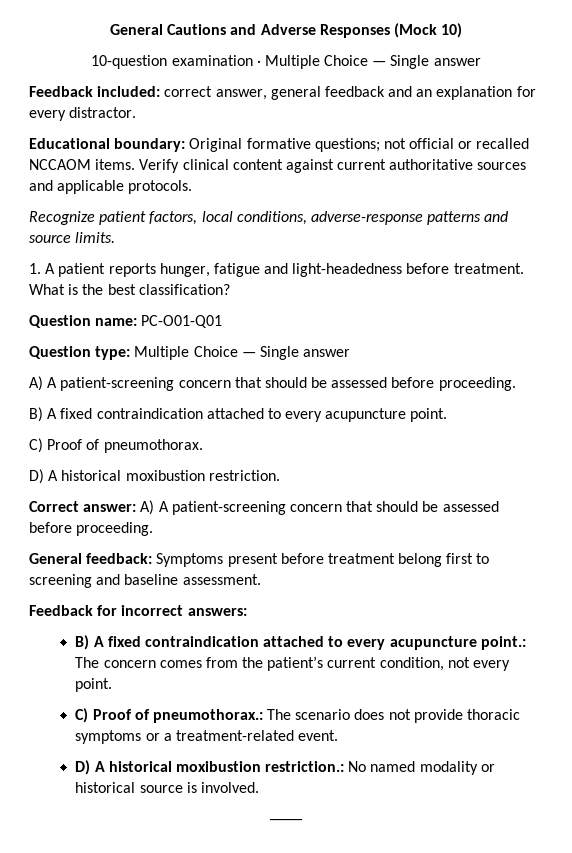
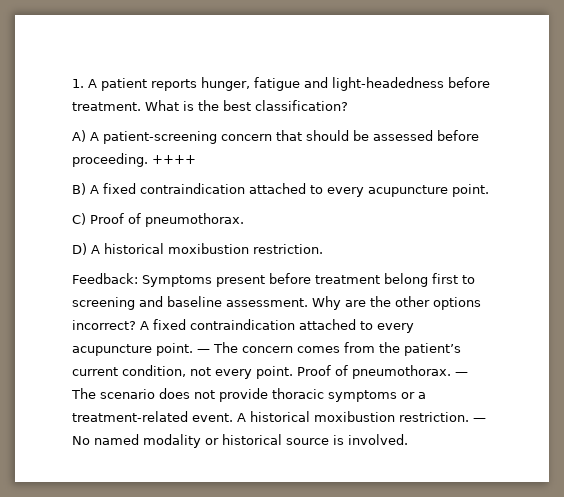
- General Cautions and Adverse Responses (Mock 10)
- 10-question examination · Multiple Choice — Single answer
- Feedback included: correct answer, general feedback and an explanation for every distractor.
- Educational boundary: Original formative questions; not official or recalled NCCAOM items. Verify clinical content against current authoritative sources and applicable protocols.
- Recognize patient factors, local conditions, adverse-response patterns and source limits.
- Question name: PC-O01-Q01
- Question type: Multiple Choice — Single answer
+ ++++
- Correct answer: A) A patient-screening concern that should be assessed before proceeding.
- General feedback: Symptoms present before treatment belong first to screening and baseline assessment.
- Feedback for incorrect answers:
- B) A fixed contraindication attached to every acupuncture point.: The concern comes from the patient’s current condition, not every point.
- C) Proof of pneumothorax.: The scenario does not provide thoracic symptoms or a treatment-related event.
- D) A historical moxibustion restriction.: No named modality or historical source is involved.
+ Feedback: Symptoms present before treatment belong first to screening and baseline assessment. Why are the other options incorrect? A fixed contraindication attached to every acupuncture point. — The concern comes from the patient’s current condition, not every point. Proof of pneumothorax. — The scenario does not provide thoracic symptoms or a treatment-related event. A historical moxibustion restriction. — No named modality or historical source is involved.
- ────

